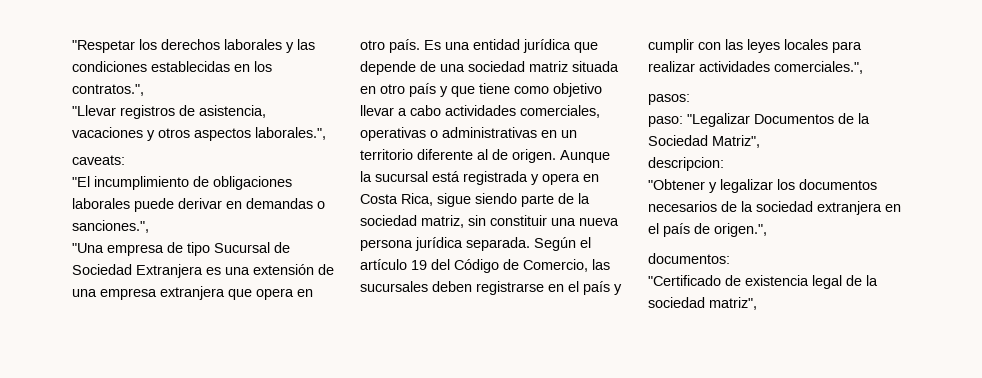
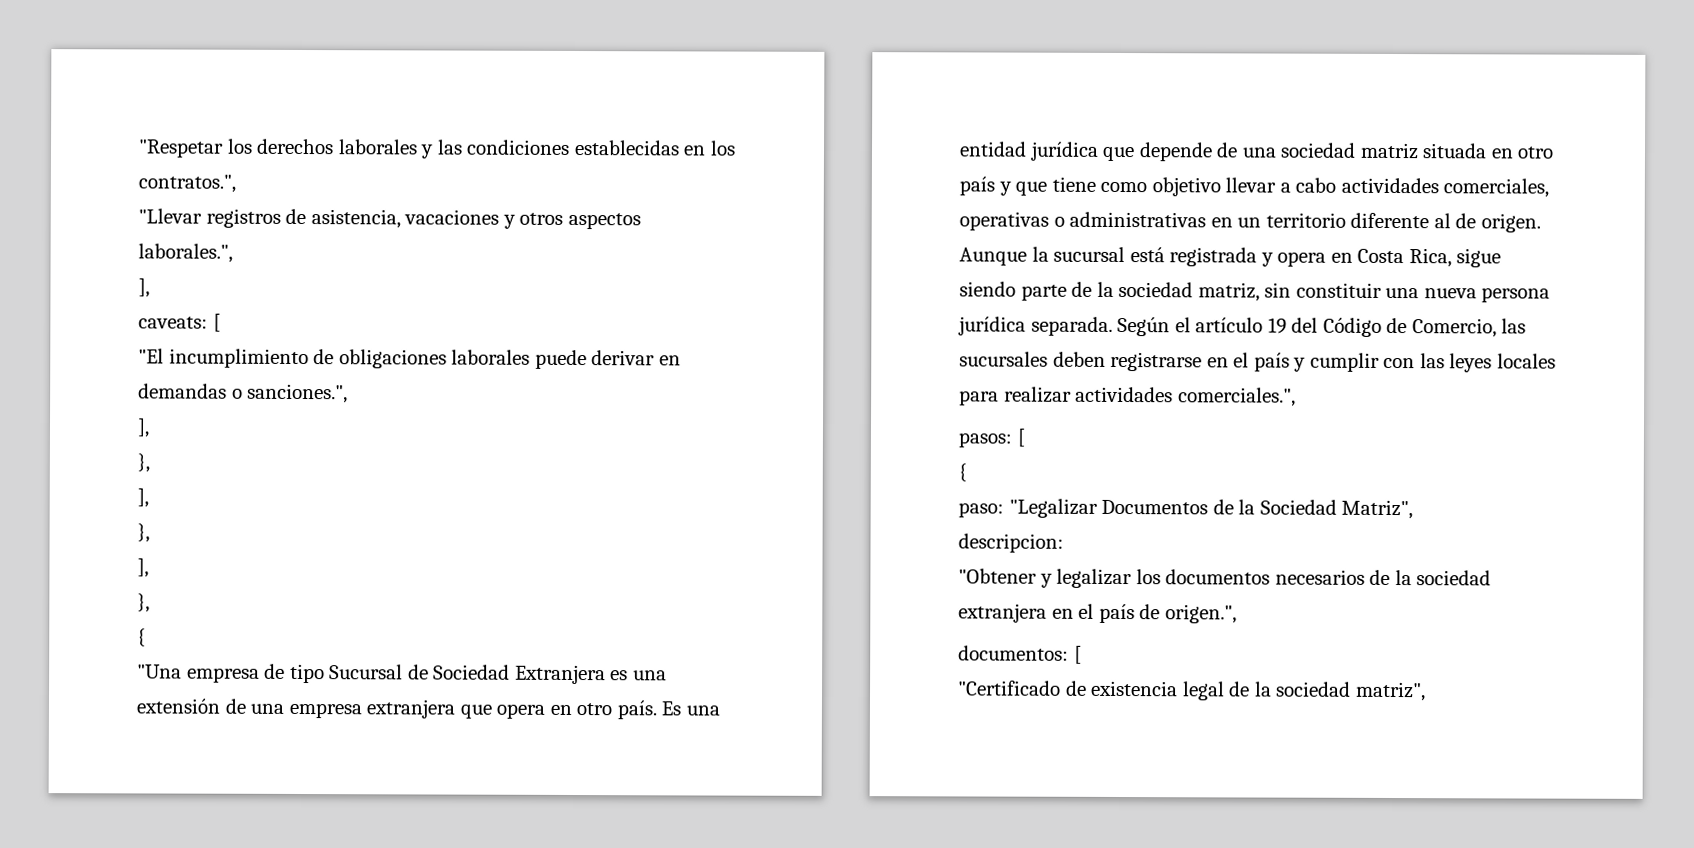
  "Llevar registros de asistencia, vacaciones y otros aspectos laborales.",
+ ],
- caveats:
+ caveats: [
  "El incumplimiento de obligaciones laborales puede derivar en demandas o sanciones.",
+ ],
+ },
+ ],
+ },
+ ],
+ },
+ {
- pasos:
+ pasos: [
+ {
- documentos:
+ documentos: [

